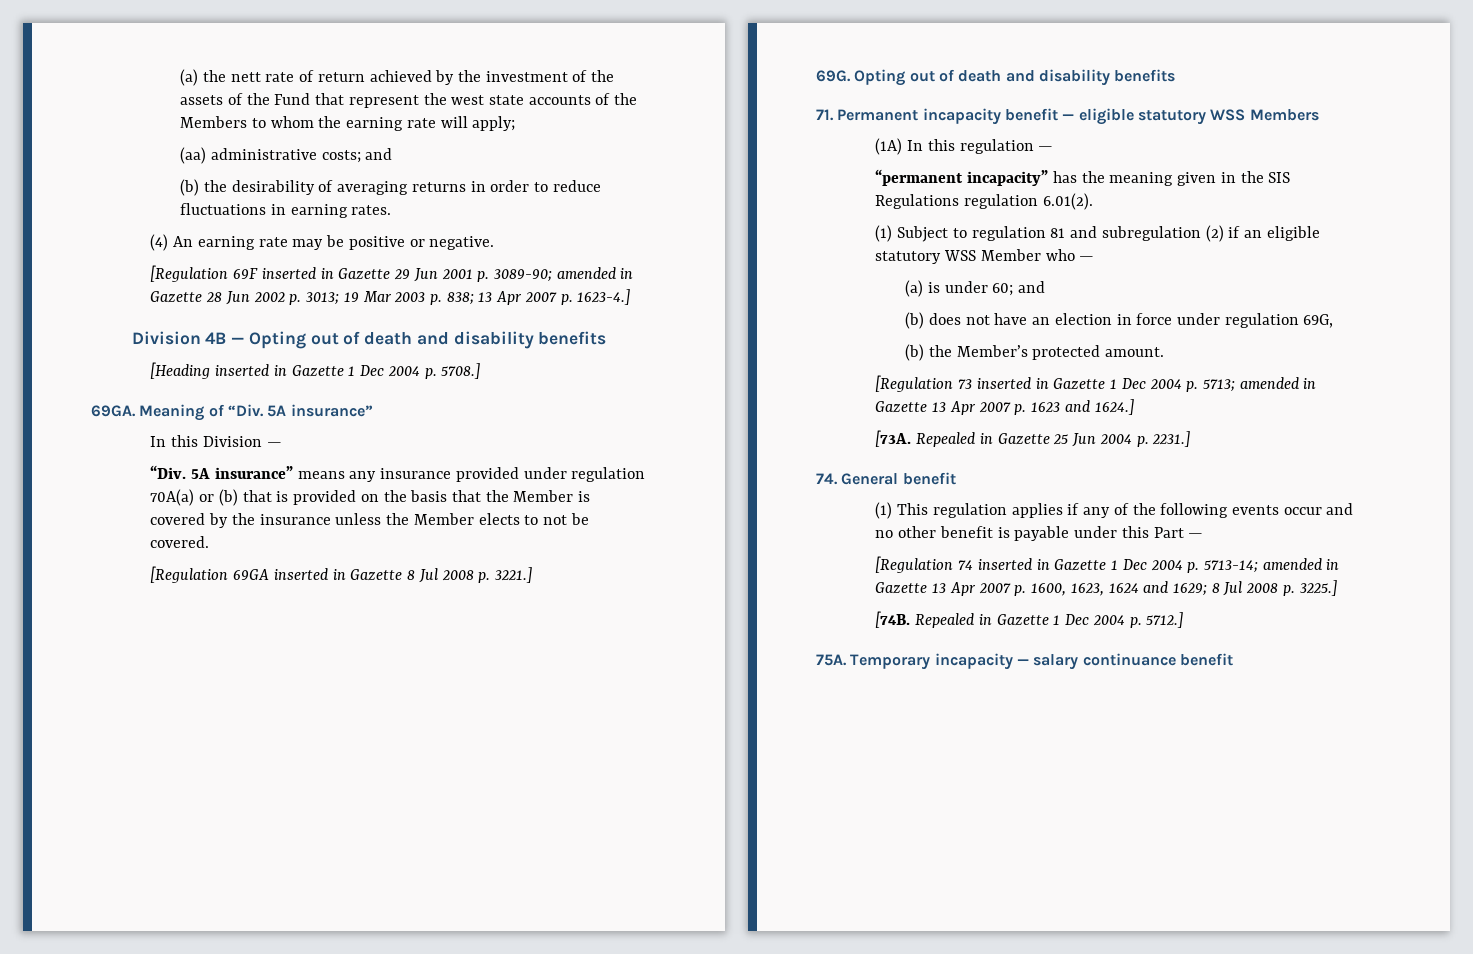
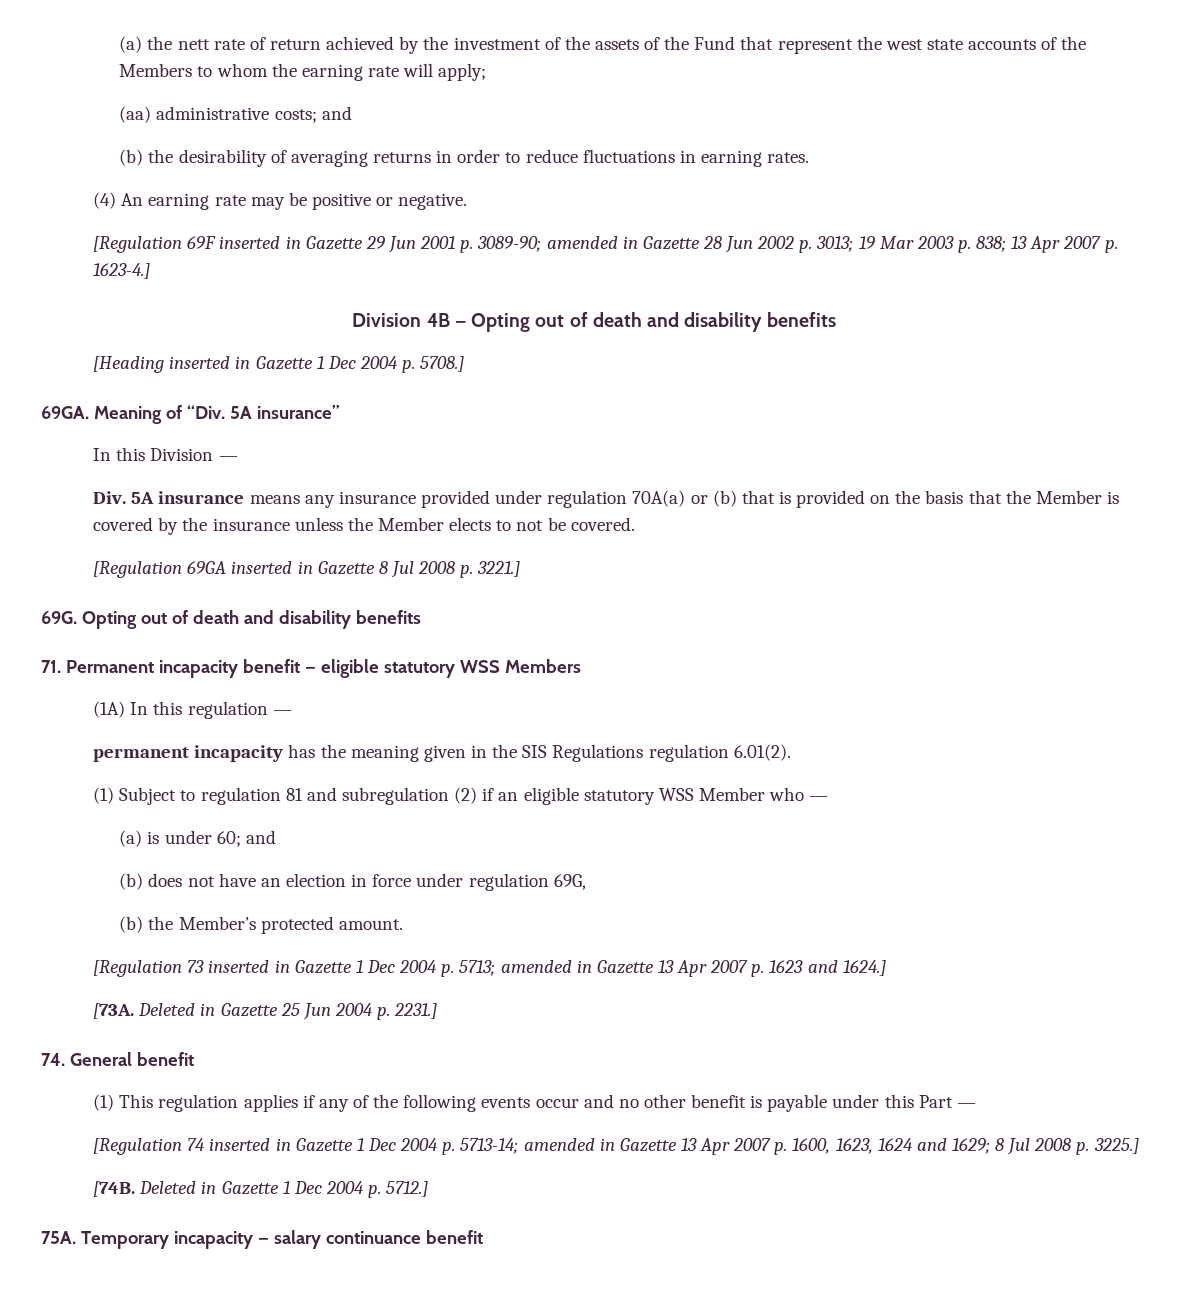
- “Div. 5A insurance” means any insurance provided under regulation 70A(a) or (b) that is provided on the basis that the Member is covered by the insurance unless the Member elects to not be covered.
+ Div. 5A insurance means any insurance provided under regulation 70A(a) or (b) that is provided on the basis that the Member is covered by the insurance unless the Member elects to not be covered.
- “permanent incapacity” has the meaning given in the SIS Regulations regulation 6.01(2).
+ permanent incapacity has the meaning given in the SIS Regulations regulation 6.01(2).
- Repealed in Gazette 25 Jun 2004 p. 2231.]
+ Deleted in Gazette 25 Jun 2004 p. 2231.]
- Repealed in Gazette 1 Dec 2004 p. 5712.]
+ Deleted in Gazette 1 Dec 2004 p. 5712.]

